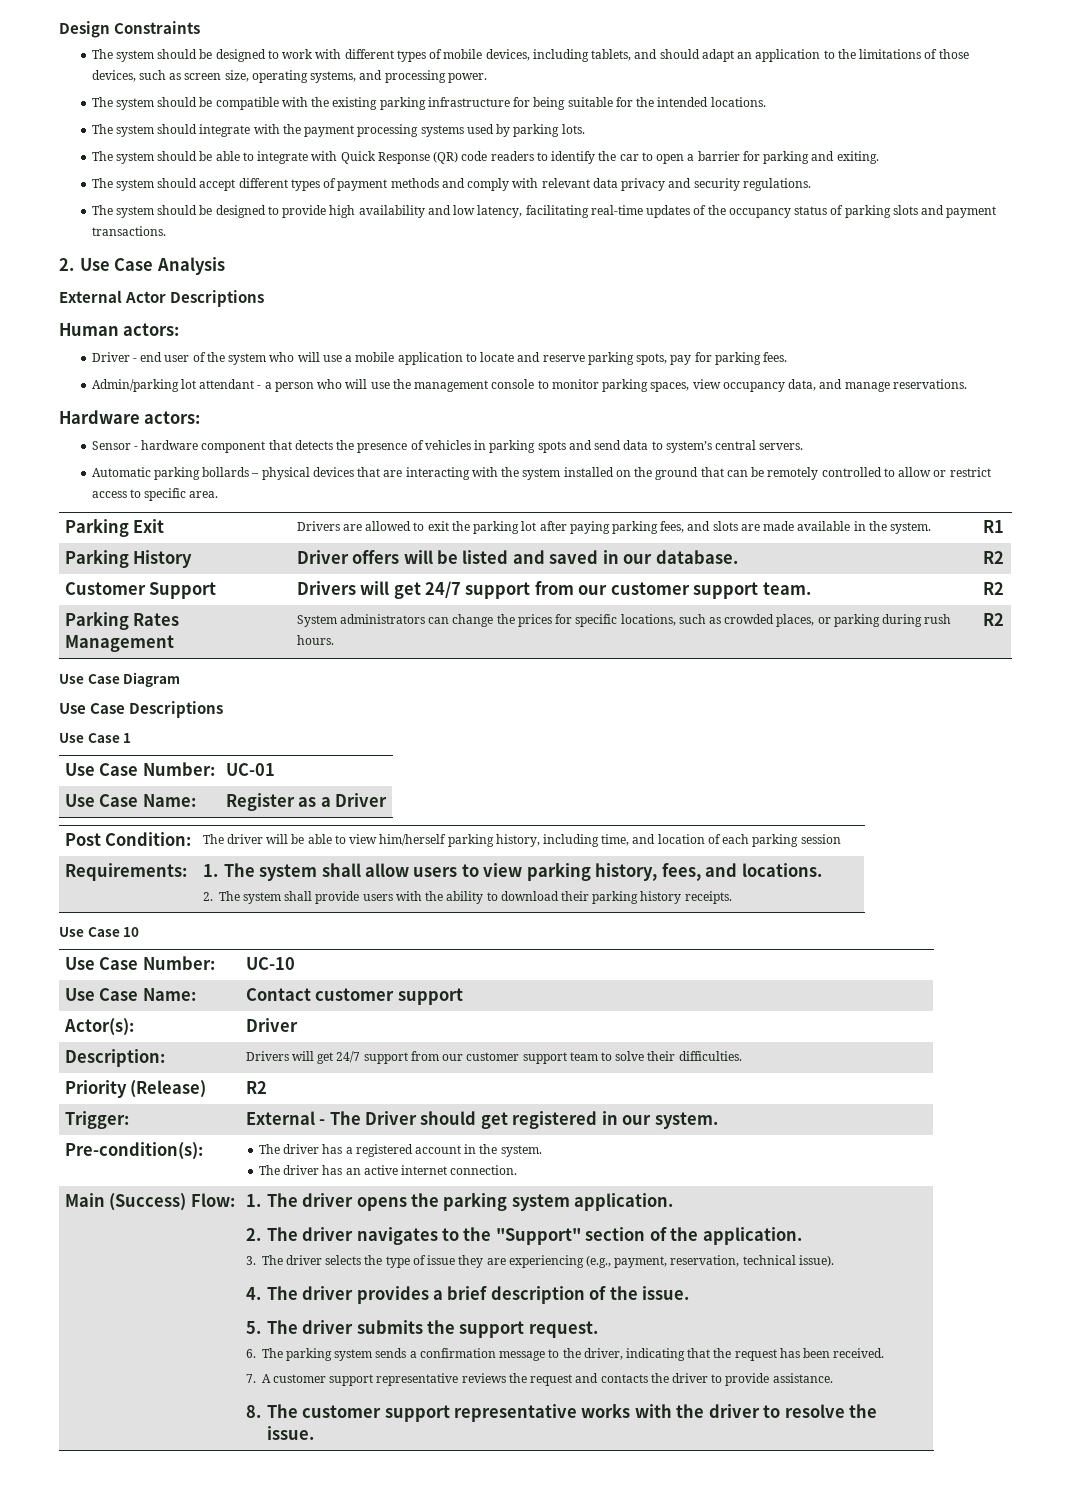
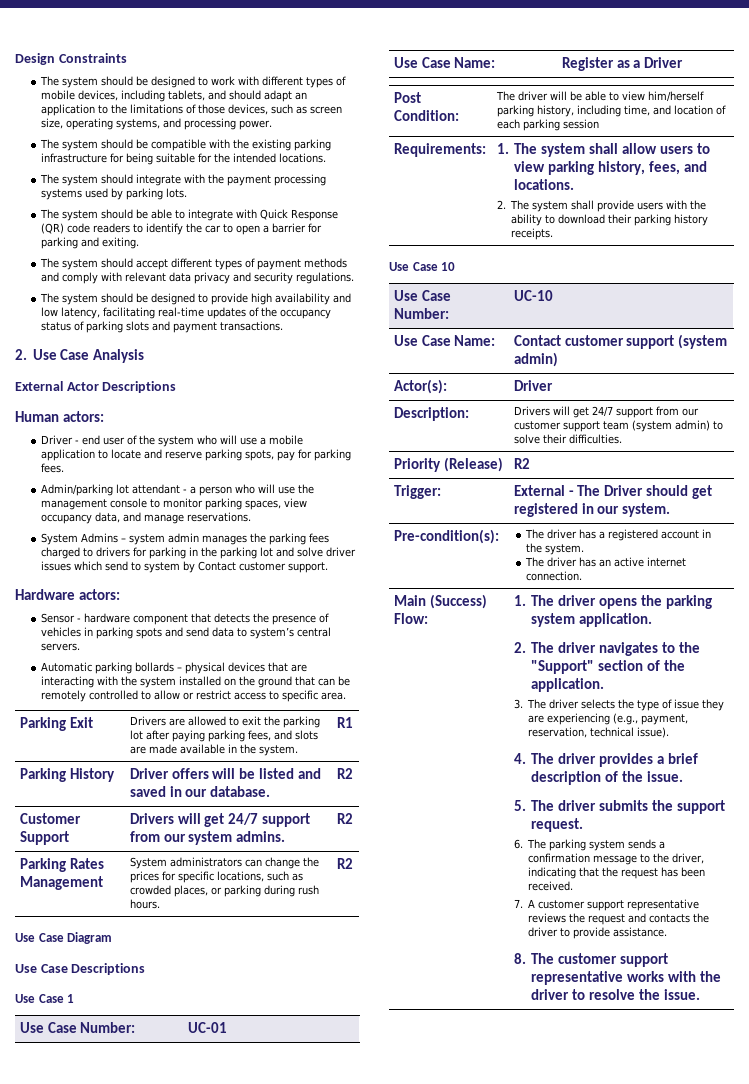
+ System Admins – system admin manages the parking fees charged to drivers for parking in the parking lot and solve driver issues which send to system by Contact customer support.
- Customer Support | Drivers will get 24/7 support from our customer support team. | R2
+ Customer Support | Drivers will get 24/7 support from our system admins. | R2
- Use Case Name: | Contact customer support
+ Use Case Name: | Contact customer support (system admin)
- Description: | Drivers will get 24/7 support from our customer support team to solve their difficulties.
+ Description: | Drivers will get 24/7 support from our customer support team (system admin) to solve their difficulties.

